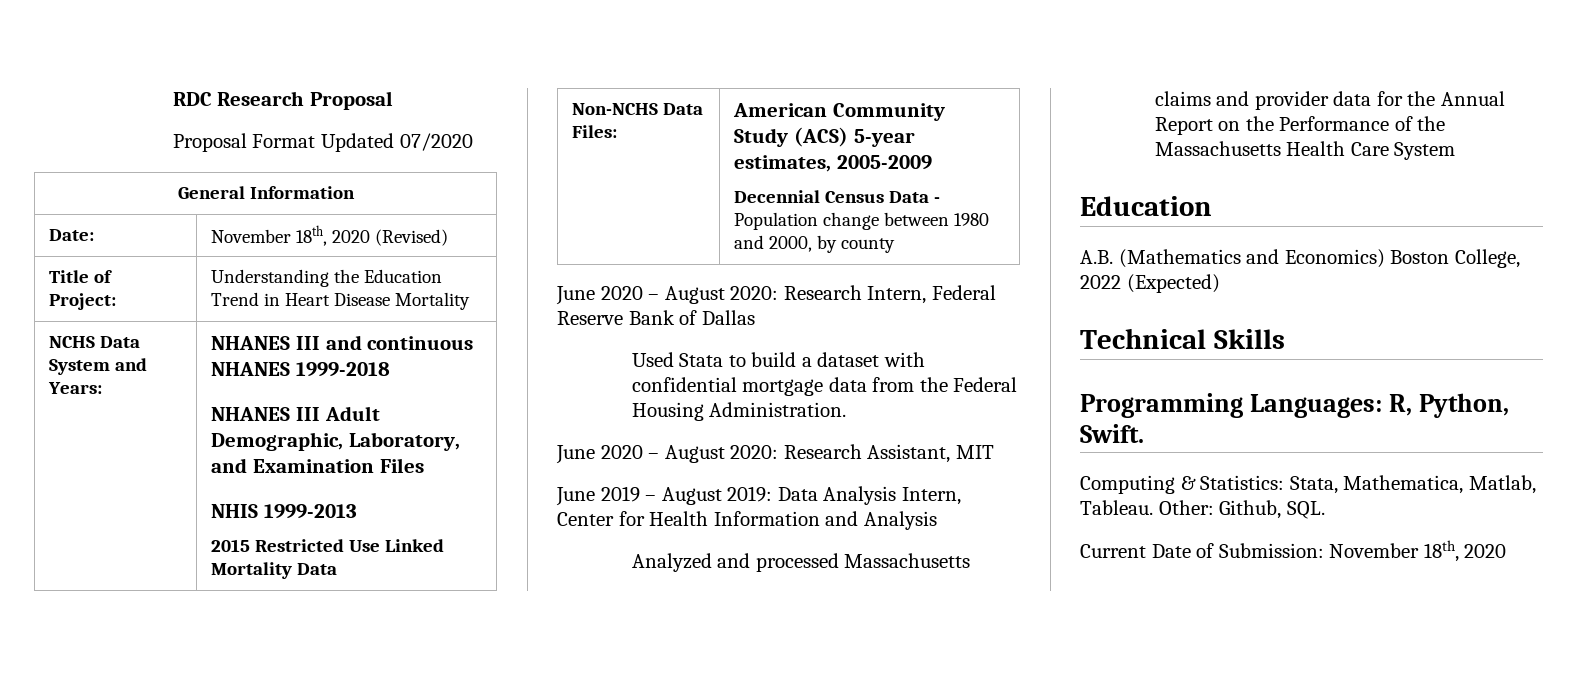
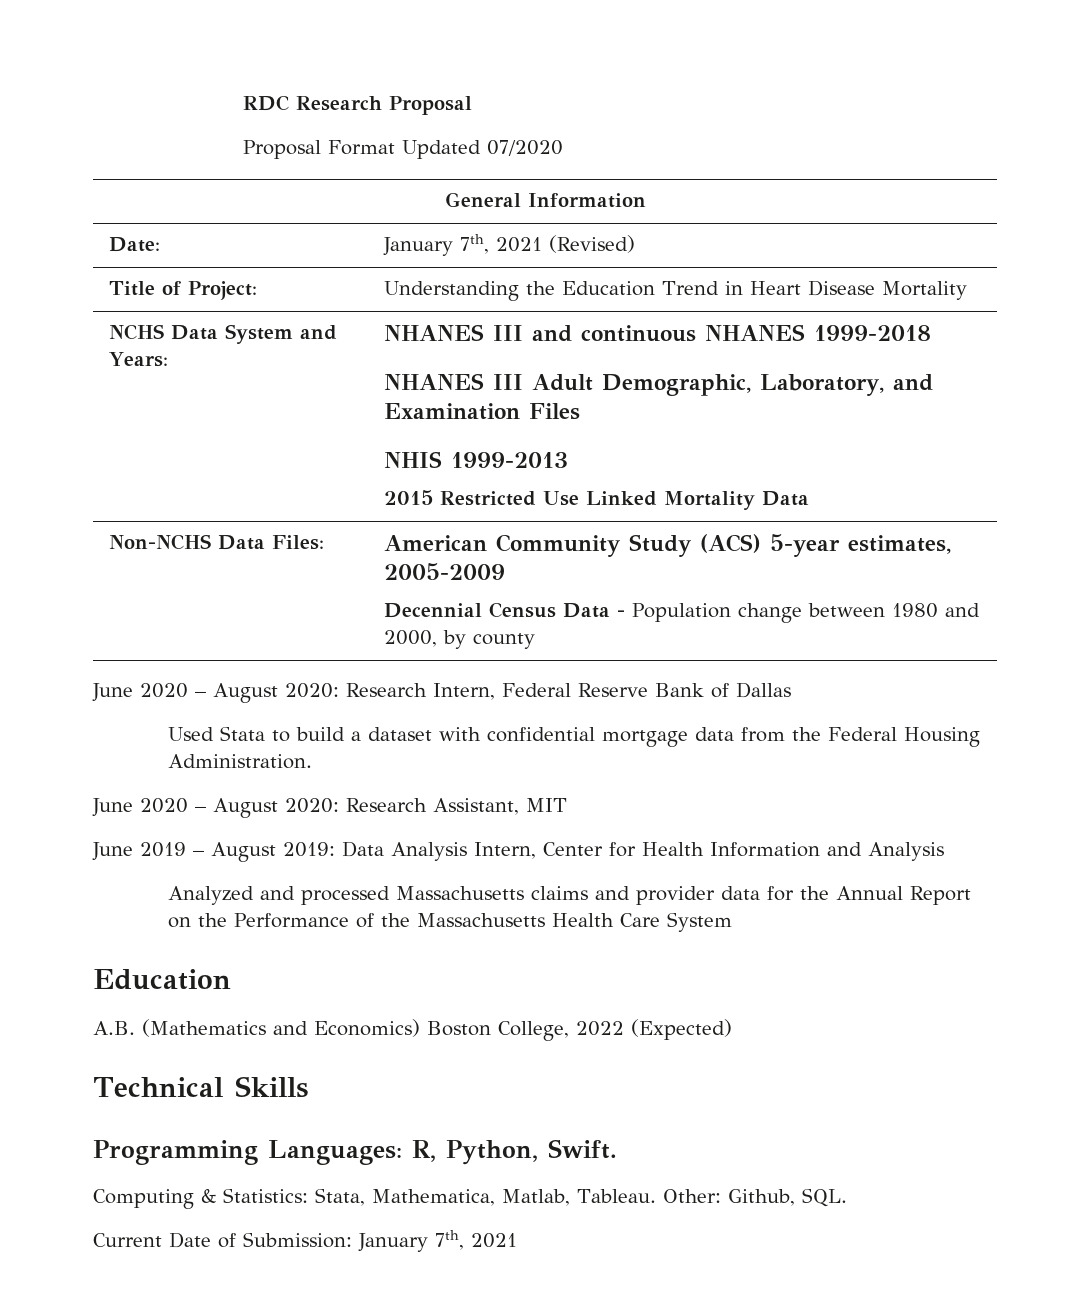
- Date: | November 18th, 2020 (Revised)
+ Date: | January 7th, 2021 (Revised)
- Current Date of Submission: November 18th, 2020
+ Current Date of Submission: January 7th, 2021

